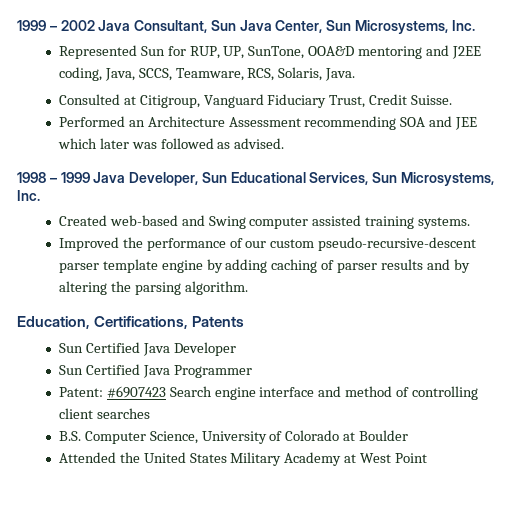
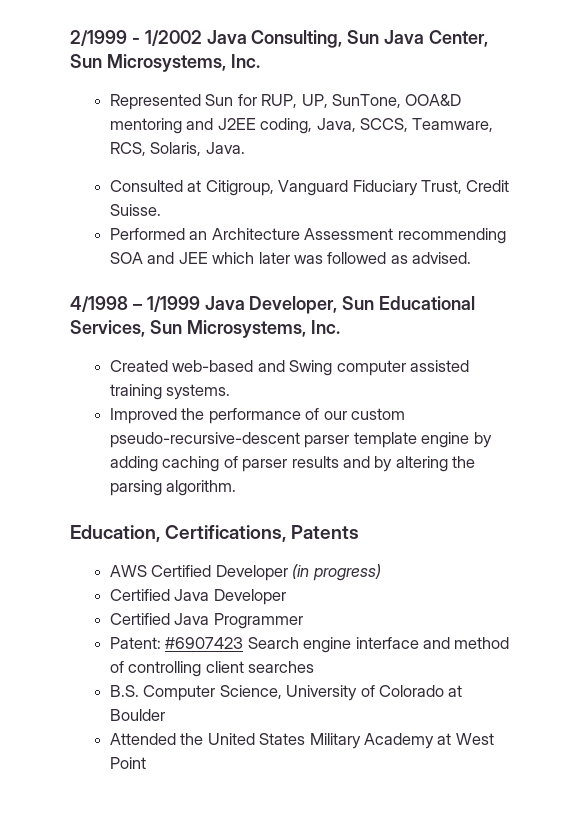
- 1999 – 2002 Java Consultant, Sun Java Center, Sun Microsystems, Inc.
+ 2/1999 - 1/2002 Java Consulting, Sun Java Center, Sun Microsystems, Inc.
- 1998 – 1999 Java Developer, Sun Educational Services, Sun Microsystems, Inc.
+ 4/1998 – 1/1999 Java Developer, Sun Educational Services, Sun Microsystems, Inc.
- Sun Certified Java Developer
+ AWS Certified Developer (in progress)
+ Certified Java Developer
- Sun Certified Java Programmer
+ Certified Java Programmer

